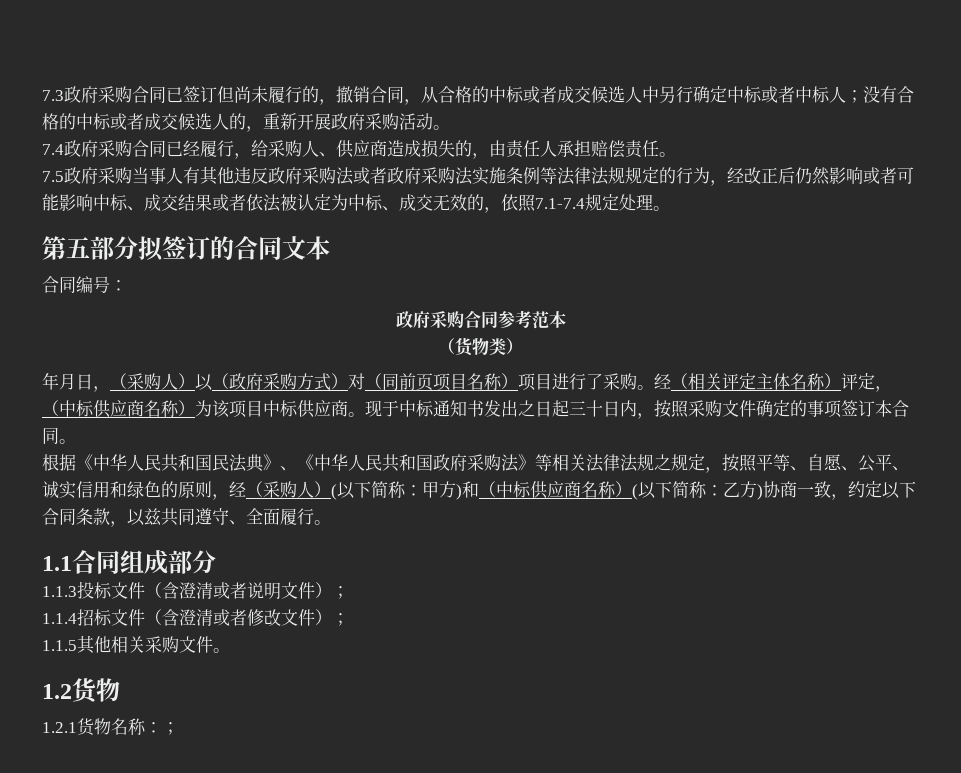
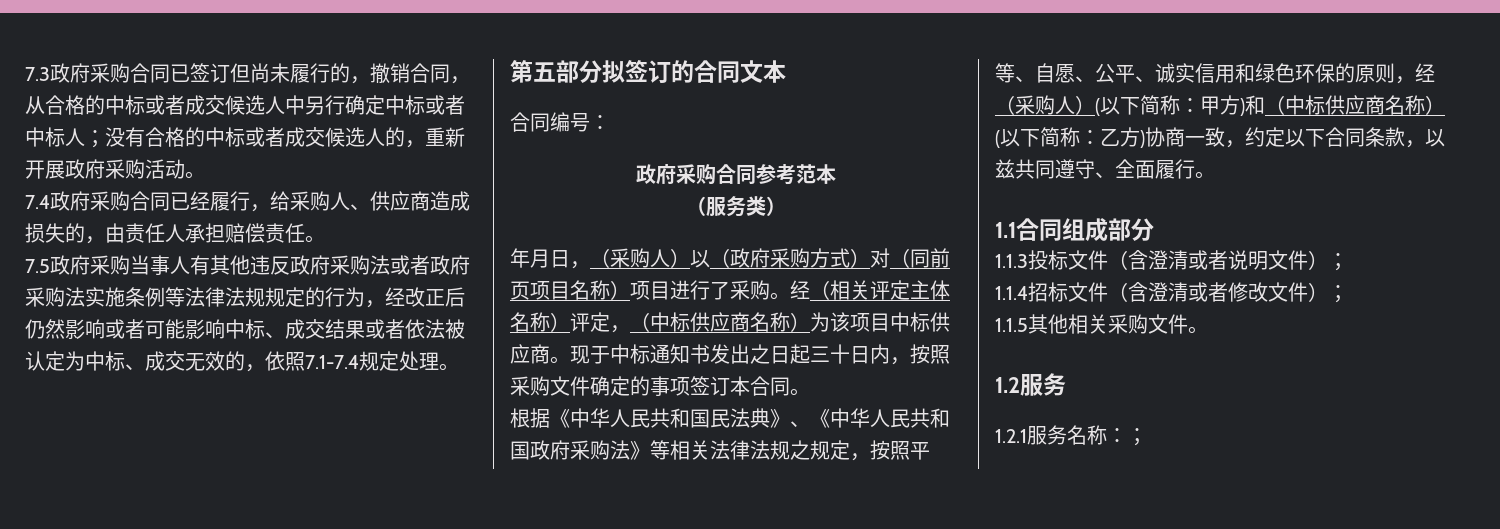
- （货物类）
+ （服务类）
- 根据《中华人民共和国民法典》、《中华人民共和国政府采购法》等相关法律法规之规定，按照平等、自愿、公平、诚实信用和绿色的原则，经（采购人）(以下简称：
+ 根据《中华人民共和国民法典》、《中华人民共和国政府采购法》等相关法律法规之规定，按照平等、自愿、公平、诚实信用和绿色环保的原则，经（采购人）(以下简称：
- 1.2货物
+ 1.2服务
- 1.2.1货物名称：；
+ 1.2.1服务名称：；

